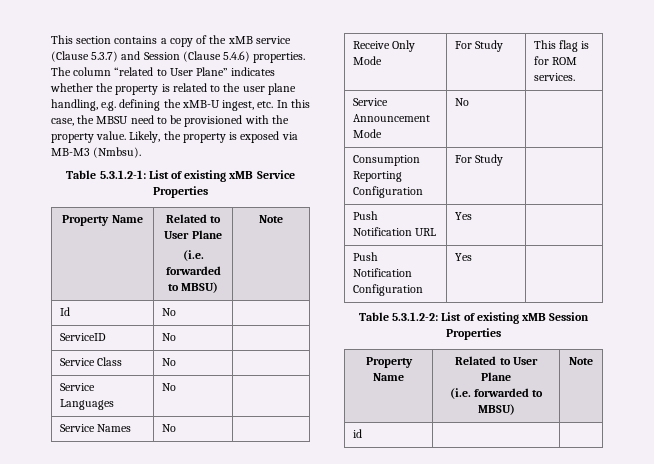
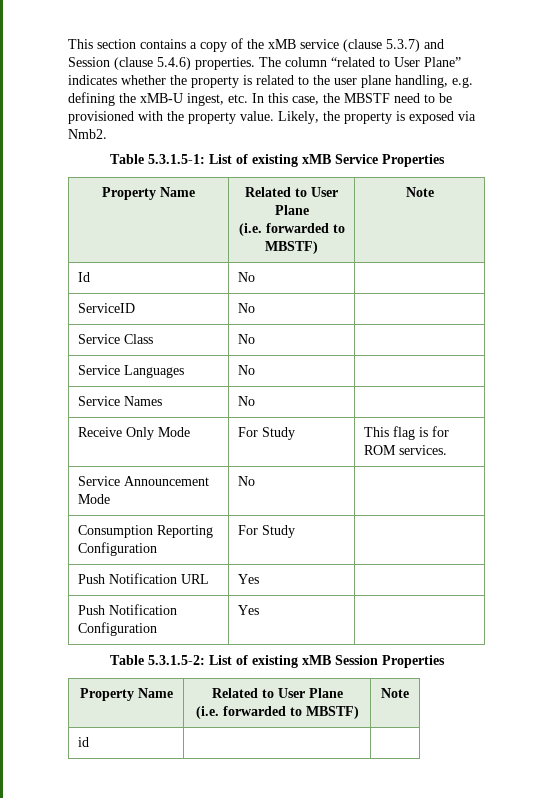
- This section contains a copy of the xMB service (Clause 5.3.7) and Session (Clause 5.4.6) properties.
+ This section contains a copy of the xMB service (clause 5.3.7) and Session (clause 5.4.6) properties.
- The column “related to User Plane” indicates whether the property is related to the user plane handling, e.g. defining the xMB-U ingest, etc. In this case, the MBSU need to be provisioned with the property value.
+ The column “related to User Plane” indicates whether the property is related to the user plane handling, e.g. defining the xMB-U ingest, etc. In this case, the MBSTF need to be provisioned with the property value.
- Likely, the property is exposed via MB-M3 (Nmbsu).
- Table 5.3.1.2-1: List of existing xMB Service Properties
+ Likely, the property is exposed via Nmb2.
+ Table 5.3.1.5-1: List of existing xMB Service Properties
  Property Name | Related to User Plane
- (i.e. forwarded to MBSU) | Note
+ (i.e. forwarded to MBSTF) | Note
- Table 5.3.1.2-2: List of existing xMB Session Properties
+ Table 5.3.1.5-2: List of existing xMB Session Properties
  Property Name | Related to User Plane
- (i.e. forwarded to MBSU) | Note
+ (i.e. forwarded to MBSTF) | Note

